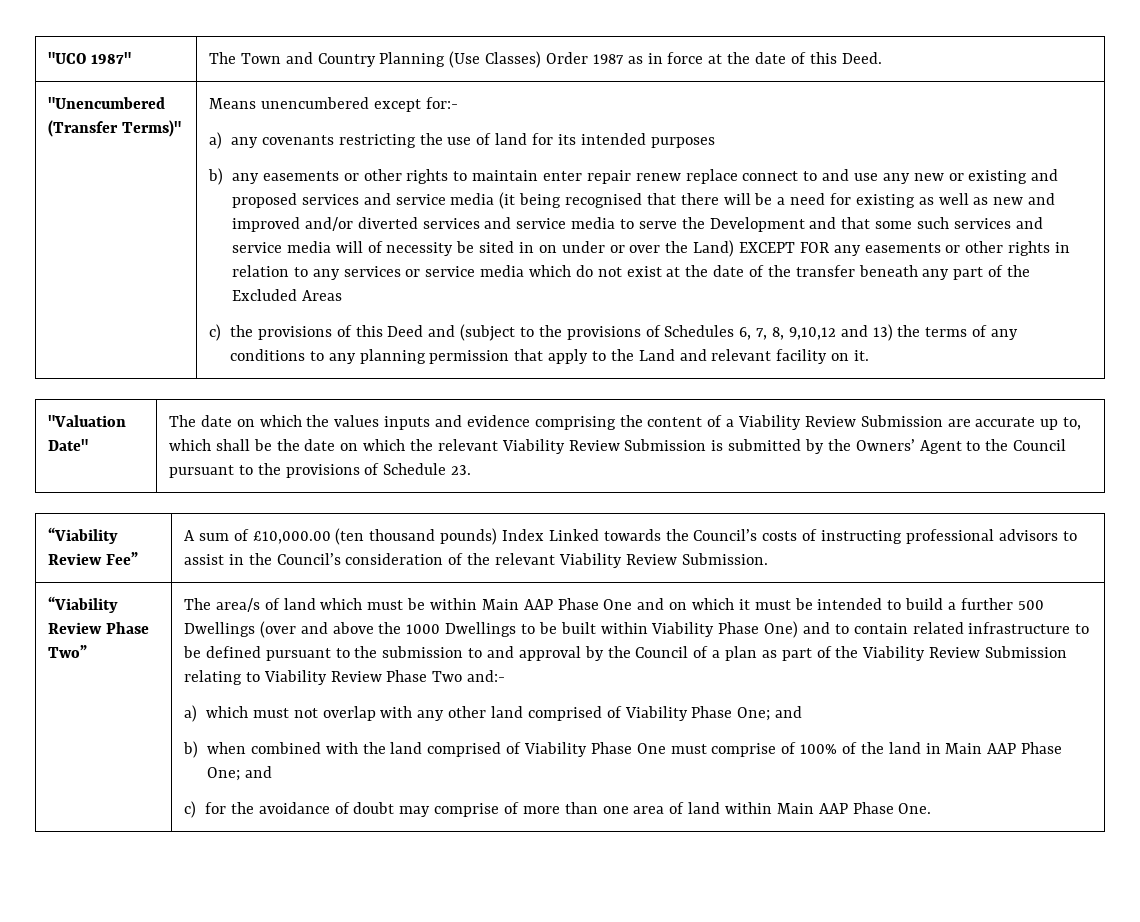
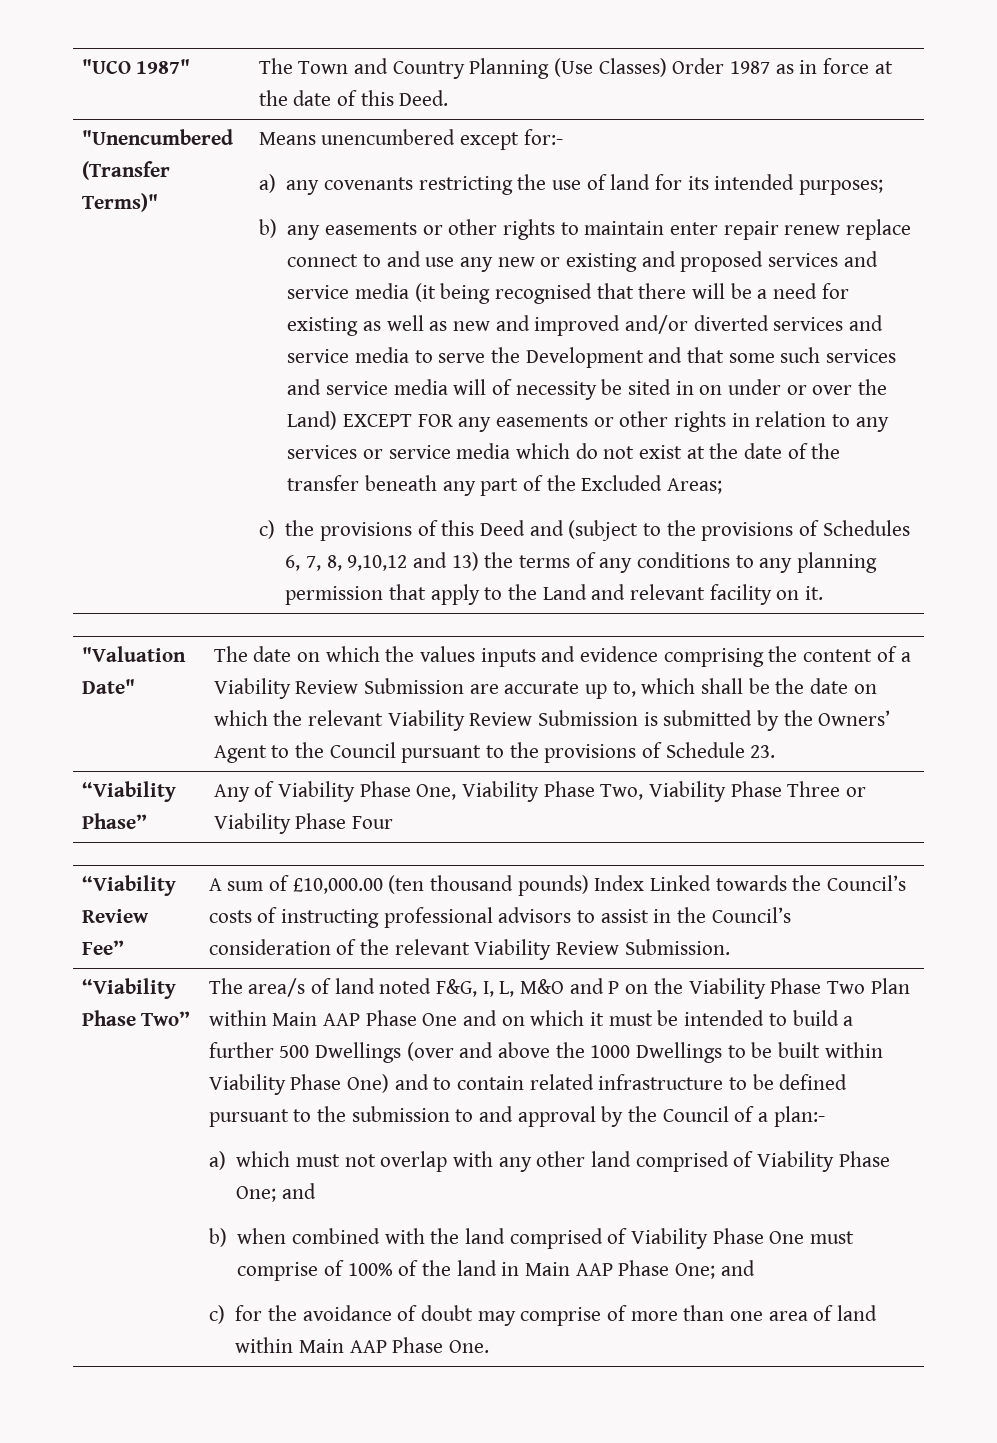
- a) any covenants restricting the use of land for its intended purposes
+ a) any covenants restricting the use of land for its intended purposes;
- b) any easements or other rights to maintain enter repair renew replace connect to and use any new or existing and proposed services and service media (it being recognised that there will be a need for existing as well as new and improved and/or diverted services and service media to serve the Development and that some such services and service media will of necessity be sited in on under or over the Land) EXCEPT FOR any easements or other rights in relation to any services or service media which do not exist at the date of the transfer beneath any part of the Excluded Areas
+ b) any easements or other rights to maintain enter repair renew replace connect to and use any new or existing and proposed services and service media (it being recognised that there will be a need for existing as well as new and improved and/or diverted services and service media to serve the Development and that some such services and service media will of necessity be sited in on under or over the Land) EXCEPT FOR any easements or other rights in relation to any services or service media which do not exist at the date of the transfer beneath any part of the Excluded Areas;
+ “Viability Phase” | Any of Viability Phase One, Viability Phase Two, Viability Phase Three or Viability Phase Four
- “Viability Review Phase Two”
+ “Viability Phase Two”
- The area/s of land which must be within Main AAP Phase One and on which it must be intended to build a further 500 Dwellings (over and above the 1000 Dwellings to be built within Viability Phase One) and to contain related infrastructure to be defined pursuant to the submission to and approval by the Council of a plan as part of the Viability Review Submission relating to Viability Review Phase Two and:-
+ The area/s of land noted F&G, I, L, M&O and P on the Viability Phase Two Plan within Main AAP Phase One and on which it must be intended to build a further 500 Dwellings (over and above the 1000 Dwellings to be built within Viability Phase One) and to contain related infrastructure to be defined pursuant to the submission to and approval by the Council of a plan:-

